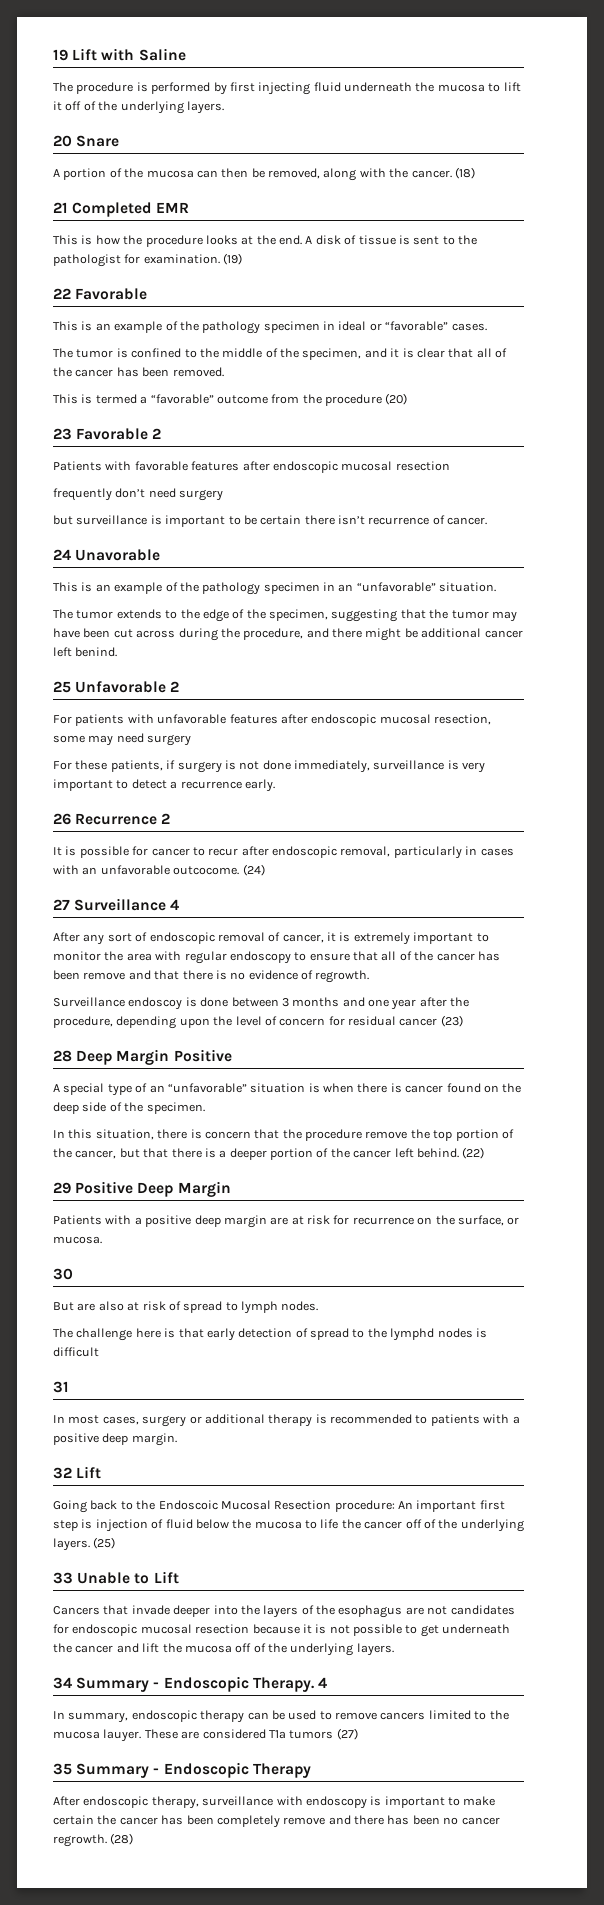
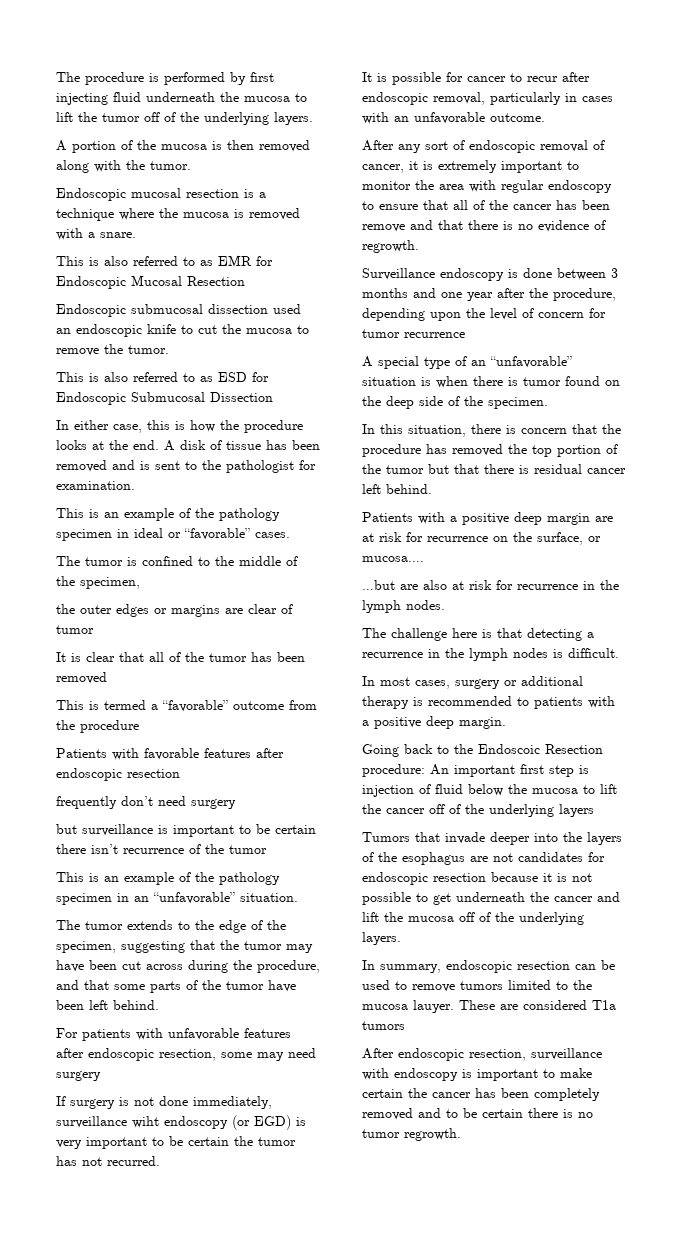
- 19 Lift with Saline
- The procedure is performed by first injecting fluid underneath the mucosa to lift it off of the underlying layers.
- 20 Snare
+ The procedure is performed by first injecting fluid underneath the mucosa to lift the tumor off of the underlying layers.
- A portion of the mucosa can then be removed, along with the cancer. (18)
- 21 Completed EMR
- This is how the procedure looks at the end.
+ A portion of the mucosa is then removed along with the tumor.
+ Endoscopic mucosal resection is a technique where the mucosa is removed with a snare.
+ This is also referred to as EMR for Endoscopic Mucosal Resection
+ Endoscopic submucosal dissection used an endoscopic knife to cut the mucosa to remove the tumor.
+ This is also referred to as ESD for Endoscopic Submucosal Dissection
+ In either case, this is how the procedure looks at the end.
- A disk of tissue is sent to the pathologist for examination. (19)
- 22 Favorable
+ A disk of tissue has been removed and is sent to the pathologist for examination.
- The tumor is confined to the middle of the specimen, and it is clear that all of the cancer has been removed.
+ The tumor is confined to the middle of the specimen,
+ the outer edges or margins are clear of tumor
+ It is clear that all of the tumor has been removed
- This is termed a “favorable” outcome from the procedure (20)
- 23 Favorable 2
+ This is termed a “favorable” outcome from the procedure
- Patients with favorable features after endoscopic mucosal resection
+ Patients with favorable features after endoscopic resection
- but surveillance is important to be certain there isn’t recurrence of cancer.
- 24 Unavorable
+ but surveillance is important to be certain there isn’t recurrence of the tumor
- The tumor extends to the edge of the specimen, suggesting that the tumor may have been cut across during the procedure, and there might be additional cancer left benind.
- 25 Unfavorable 2
+ The tumor extends to the edge of the specimen, suggesting that the tumor may have been cut across during the procedure, and that some parts of the tumor have been left behind.
- For patients with unfavorable features after endoscopic mucosal resection, some may need surgery
+ For patients with unfavorable features after endoscopic resection, some may need surgery
- For these patients, if surgery is not done immediately, surveillance is very important to detect a recurrence early.
- 26 Recurrence 2
+ If surgery is not done immediately, surveillance wiht endoscopy (or EGD) is very important to be certain the tumor has not recurred.
- It is possible for cancer to recur after endoscopic removal, particularly in cases with an unfavorable outcocome. (24)
- 27 Surveillance 4
+ It is possible for cancer to recur after endoscopic removal, particularly in cases with an unfavorable outcome.
- Surveillance endoscoy is done between 3 months and one year after the procedure, depending upon the level of concern for residual cancer (23)
- 28 Deep Margin Positive
+ Surveillance endoscopy is done between 3 months and one year after the procedure, depending upon the level of concern for tumor recurrence
- A special type of an “unfavorable” situation is when there is cancer found on the deep side of the specimen.
+ A special type of an “unfavorable” situation is when there is tumor found on the deep side of the specimen.
- In this situation, there is concern that the procedure remove the top portion of the cancer, but that there is a deeper portion of the cancer left behind. (22)
- 29 Positive Deep Margin
+ In this situation, there is concern that the procedure has removed the top portion of the tumor but that there is residual cancer left behind.
- Patients with a positive deep margin are at risk for recurrence on the surface, or mucosa.
- 30
- But are also at risk of spread to lymph nodes.
+ Patients with a positive deep margin are at risk for recurrence on the surface, or mucosa….
+ …but are also at risk for recurrence in the lymph nodes.
- The challenge here is that early detection of spread to the lymphd nodes is difficult
- 31
+ The challenge here is that detecting a recurrence in the lymph nodes is difficult.
- 32 Lift
- Going back to the Endoscoic Mucosal Resection procedure: An important first step is injection of fluid below the mucosa to life the cancer off of the underlying layers. (25)
- 33 Unable to Lift
- Cancers that invade deeper into the layers of the esophagus are not candidates for endoscopic mucosal resection because it is not possible to get underneath the cancer and lift the mucosa off of the underlying layers.
+ Going back to the Endoscoic Resection procedure: An important first step is injection of fluid below the mucosa to lift the cancer off of the underlying layers
+ Tumors that invade deeper into the layers of the esophagus are not candidates for endoscopic resection because it is not possible to get underneath the cancer and lift the mucosa off of the underlying layers.
- 34 Summary - Endoscopic Therapy. 4
- In summary, endoscopic therapy can be used to remove cancers limited to the mucosa lauyer.
+ In summary, endoscopic resection can be used to remove tumors limited to the mucosa lauyer.
- These are considered T1a tumors (27)
- 35 Summary - Endoscopic Therapy
+ These are considered T1a tumors
- After endoscopic therapy, surveillance with endoscopy is important to make certain the cancer has been completely remove and there has been no cancer regrowth. (28)
+ After endoscopic resection, surveillance with endoscopy is important to make certain the cancer has been completely removed and to be certain there is no tumor regrowth.

